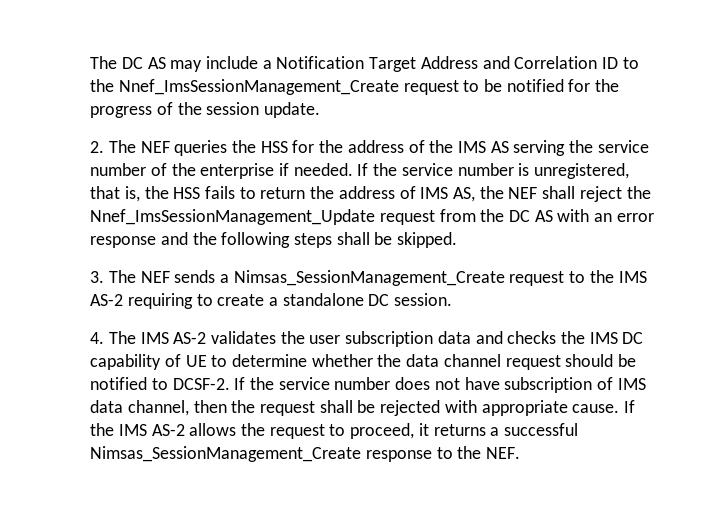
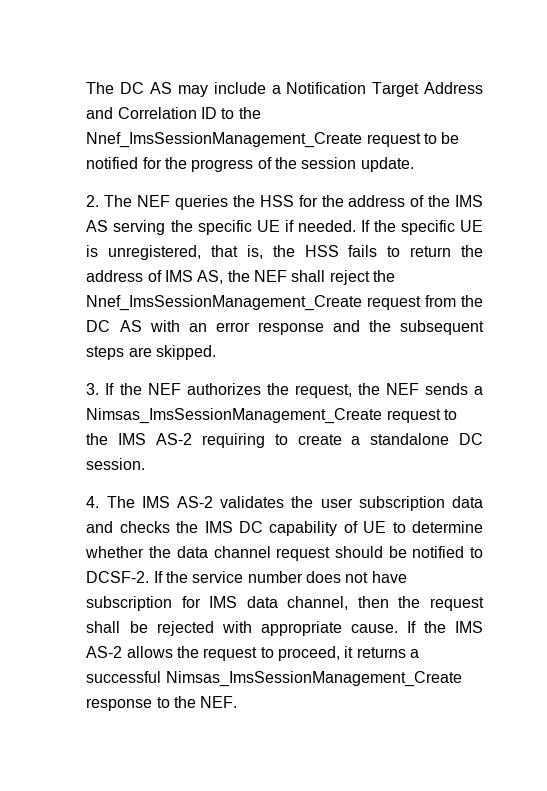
- 2. The NEF queries the HSS for the address of the IMS AS serving the service number of the enterprise if needed.
+ 2. The NEF queries the HSS for the address of the IMS AS serving the specific UE if needed.
- If the service number is unregistered, that is, the HSS fails to return the address of IMS AS, the NEF shall reject the Nnef_ImsSessionManagement_Update request from the DC AS with an error response and the following steps shall be skipped.
- 3. The NEF sends a Nimsas_SessionManagement_Create request to the IMS AS-2 requiring to create a standalone DC session.
+ If the specific UE is unregistered, that is, the HSS fails to return the address of IMS AS, the NEF shall reject the Nnef_ImsSessionManagement_Create request from the DC AS with an error response and the subsequent steps are skipped.
+ 3. If the NEF authorizes the request, the NEF sends a Nimsas_ImsSessionManagement_Create request to the IMS AS-2 requiring to create a standalone DC session.
- If the service number does not have subscription of IMS data channel, then the request shall be rejected with appropriate cause.
+ If the service number does not have subscription for IMS data channel, then the request shall be rejected with appropriate cause.
- If the IMS AS-2 allows the request to proceed, it returns a successful Nimsas_SessionManagement_Create response to the NEF.
+ If the IMS AS-2 allows the request to proceed, it returns a successful Nimsas_ImsSessionManagement_Create response to the NEF.

